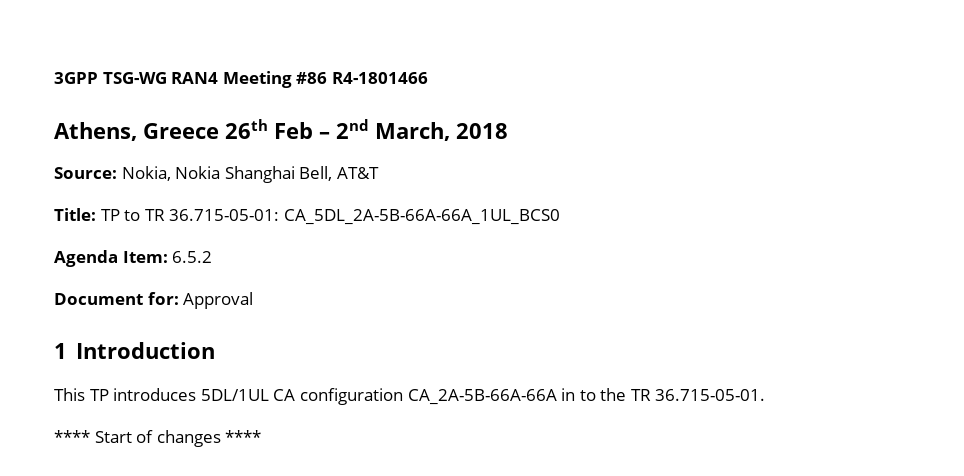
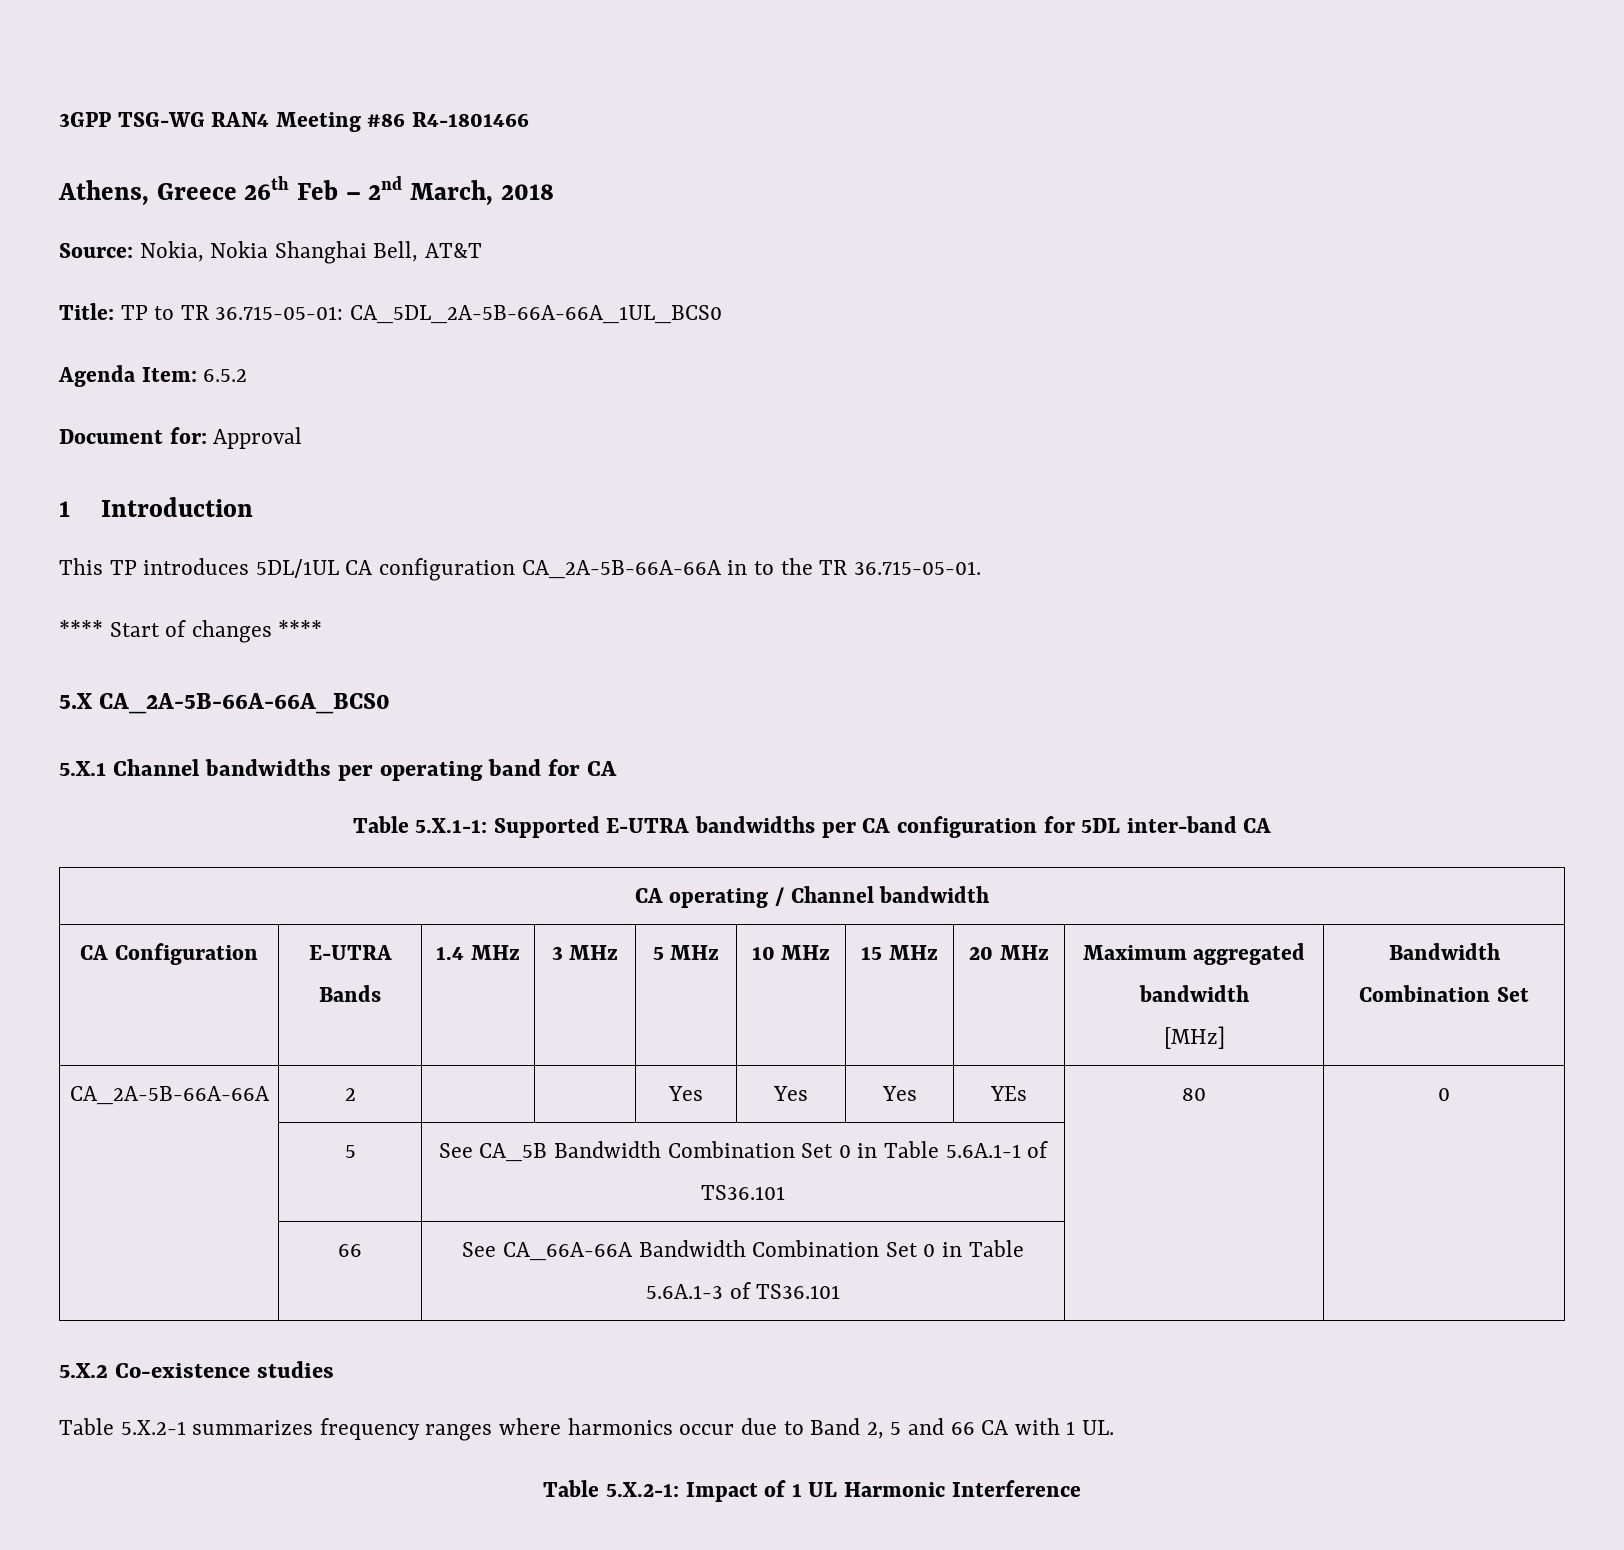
+ 5.X CA_2A-5B-66A-66A_BCS0
+ 5.X.1 Channel bandwidths per operating band for CA
+ Table 5.X.1-1: Supported E-UTRA bandwidths per CA configuration for 5DL inter-band CA
+ CA operating / Channel bandwidth
+ CA Configuration | E-UTRA Bands | 1.4 MHz | 3 MHz | 5 MHz | 10 MHz | 15 MHz | 20 MHz | Maximum aggregated bandwidth
+ [MHz] | Bandwidth Combination Set
+ CA_2A-5B-66A-66A | 2 | | | Yes | Yes | Yes | YEs | 80 | 0
+ | 5 | See CA_5B Bandwidth Combination Set 0 in Table 5.6A.1-1 of TS36.101 | |
+ | 66 | See CA_66A-66A Bandwidth Combination Set 0 in Table 5.6A.1-3 of TS36.101 | |
+ 5.X.2 Co-existence studies
+ Table 5.X.2-1 summarizes frequency ranges where harmonics occur due to Band 2, 5 and 66 CA with 1 UL.
+ Table 5.X.2-1: Impact of 1 UL Harmonic Interference

